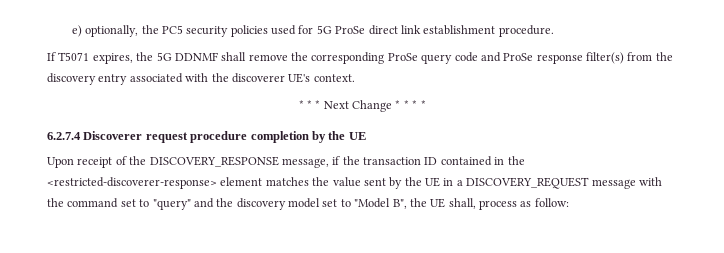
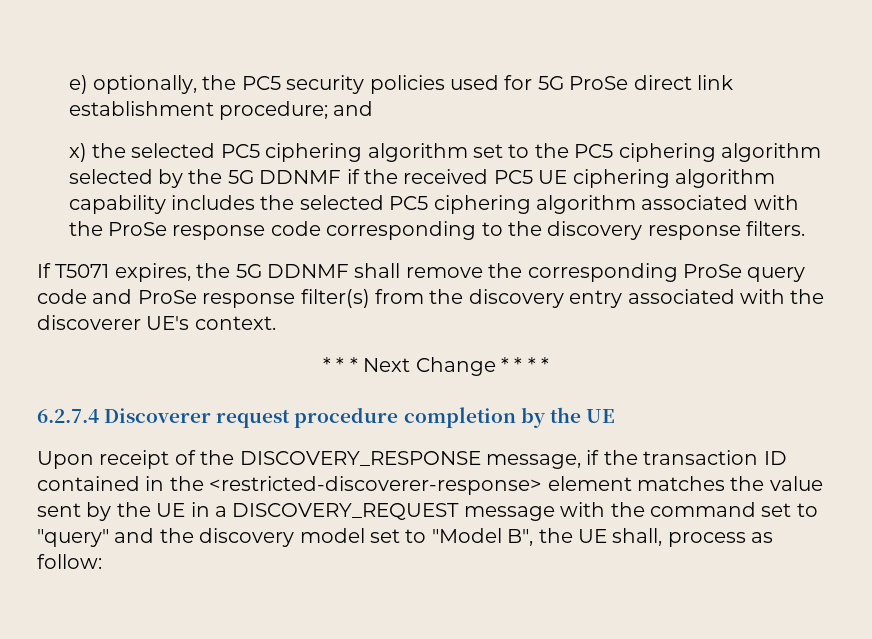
- e) optionally, the PC5 security policies used for 5G ProSe direct link establishment procedure.
+ e) optionally, the PC5 security policies used for 5G ProSe direct link establishment procedure; and
+ x) the selected PC5 ciphering algorithm set to the PC5 ciphering algorithm selected by the 5G DDNMF if the received PC5 UE ciphering algorithm capability includes the selected PC5 ciphering algorithm associated with the ProSe response code corresponding to the discovery response filters.

